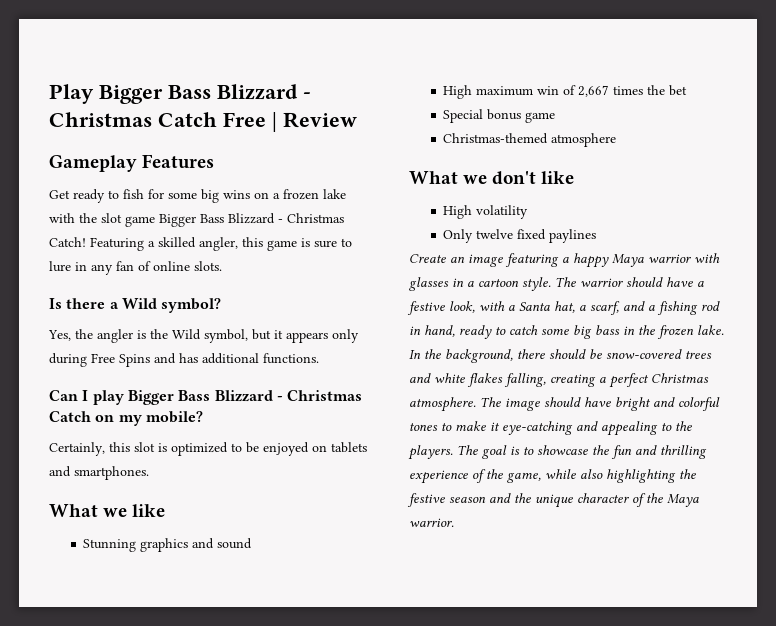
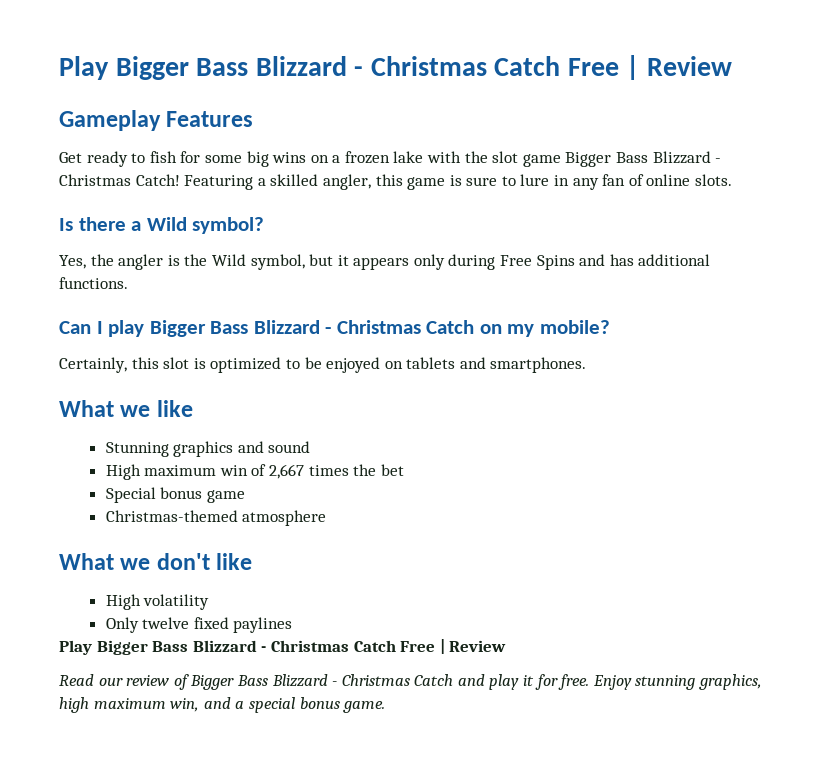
  Only twelve fixed paylines
- Create an image featuring a happy Maya warrior with glasses in a cartoon style. The warrior should have a festive look, with a Santa hat, a scarf, and a fishing rod in hand, ready to catch some big bass in the frozen lake. In the background, there should be snow-covered trees and white flakes falling, creating a perfect Christmas atmosphere. The image should have bright and colorful tones to make it eye-catching and appealing to the players. The goal is to showcase the fun and thrilling experience of the game, while also highlighting the festive season and the unique character of the Maya warrior.
+ Play Bigger Bass Blizzard - Christmas Catch Free | Review
+ Read our review of Bigger Bass Blizzard - Christmas Catch and play it for free. Enjoy stunning graphics, high maximum win, and a special bonus game.

